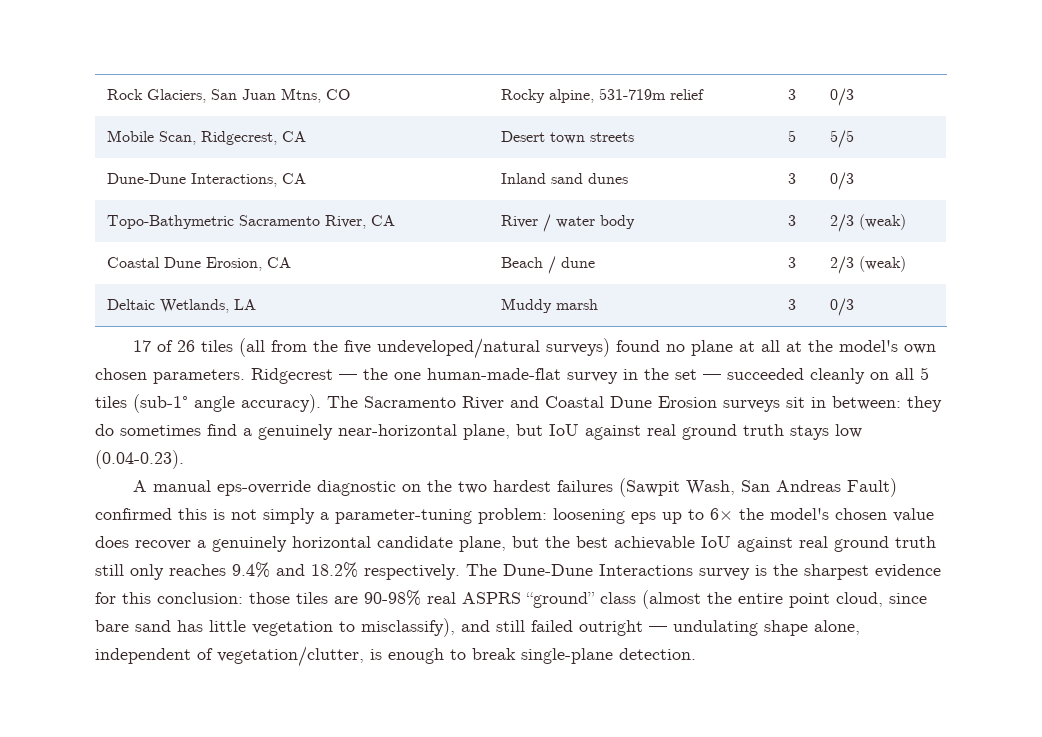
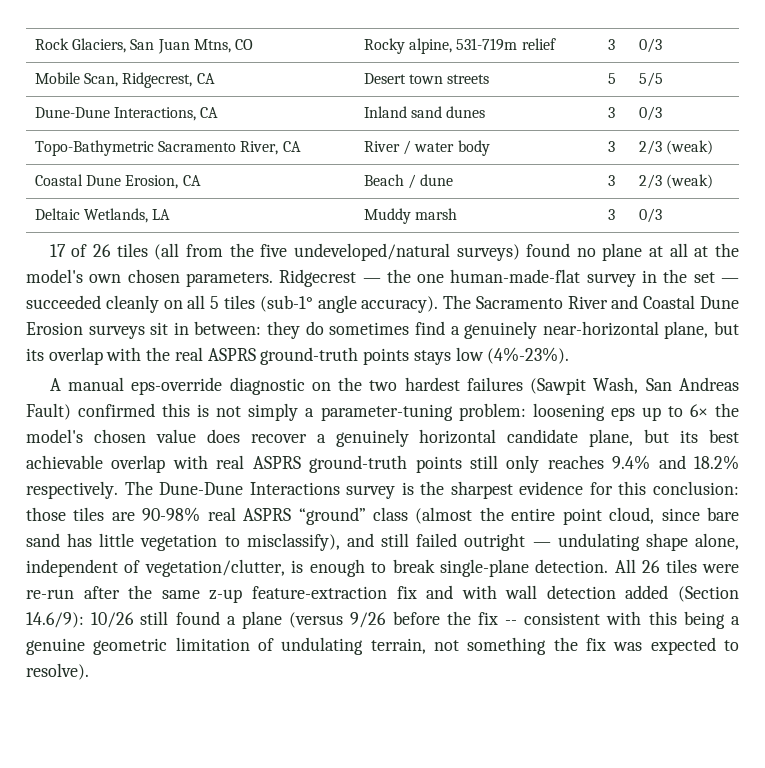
- The Sacramento River and Coastal Dune Erosion surveys sit in between: they do sometimes find a genuinely near-horizontal plane, but IoU against real ground truth stays low (0.04-0.23).
+ The Sacramento River and Coastal Dune Erosion surveys sit in between: they do sometimes find a genuinely near-horizontal plane, but its overlap with the real ASPRS ground-truth points stays low (4%-23%).
- A manual eps-override diagnostic on the two hardest failures (Sawpit Wash, San Andreas Fault) confirmed this is not simply a parameter-tuning problem: loosening eps up to 6× the model's chosen value does recover a genuinely horizontal candidate plane, but the best achievable IoU against real ground truth still only reaches 9.4% and 18.2% respectively.
+ A manual eps-override diagnostic on the two hardest failures (Sawpit Wash, San Andreas Fault) confirmed this is not simply a parameter-tuning problem: loosening eps up to 6× the model's chosen value does recover a genuinely horizontal candidate plane, but its best achievable overlap with real ASPRS ground-truth points still only reaches 9.4% and 18.2% respectively.
+ All 26 tiles were re-run after the same z-up feature-extraction fix and with wall detection added (Section 14.6/9): 10/26 still found a plane (versus 9/26 before the fix -- consistent with this being a genuine geometric limitation of undulating terrain, not something the fix was expected to resolve).

